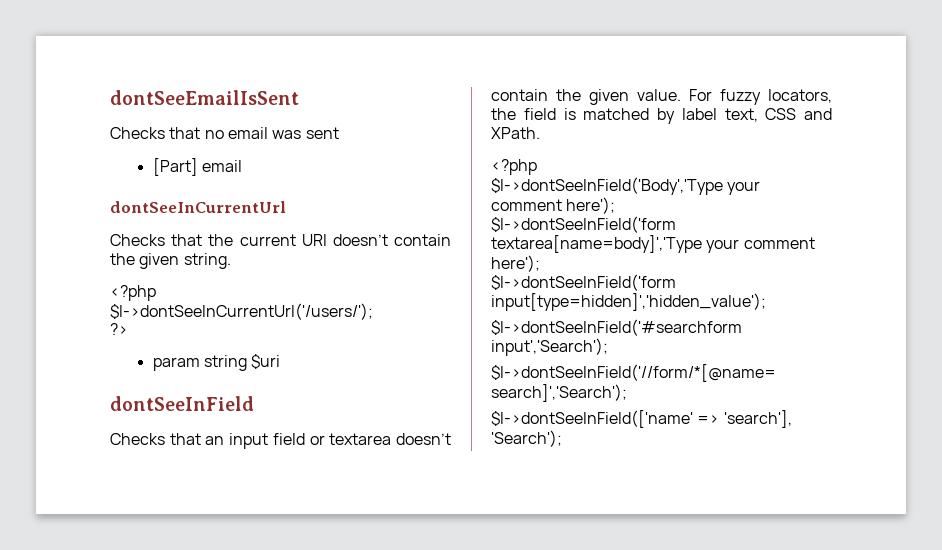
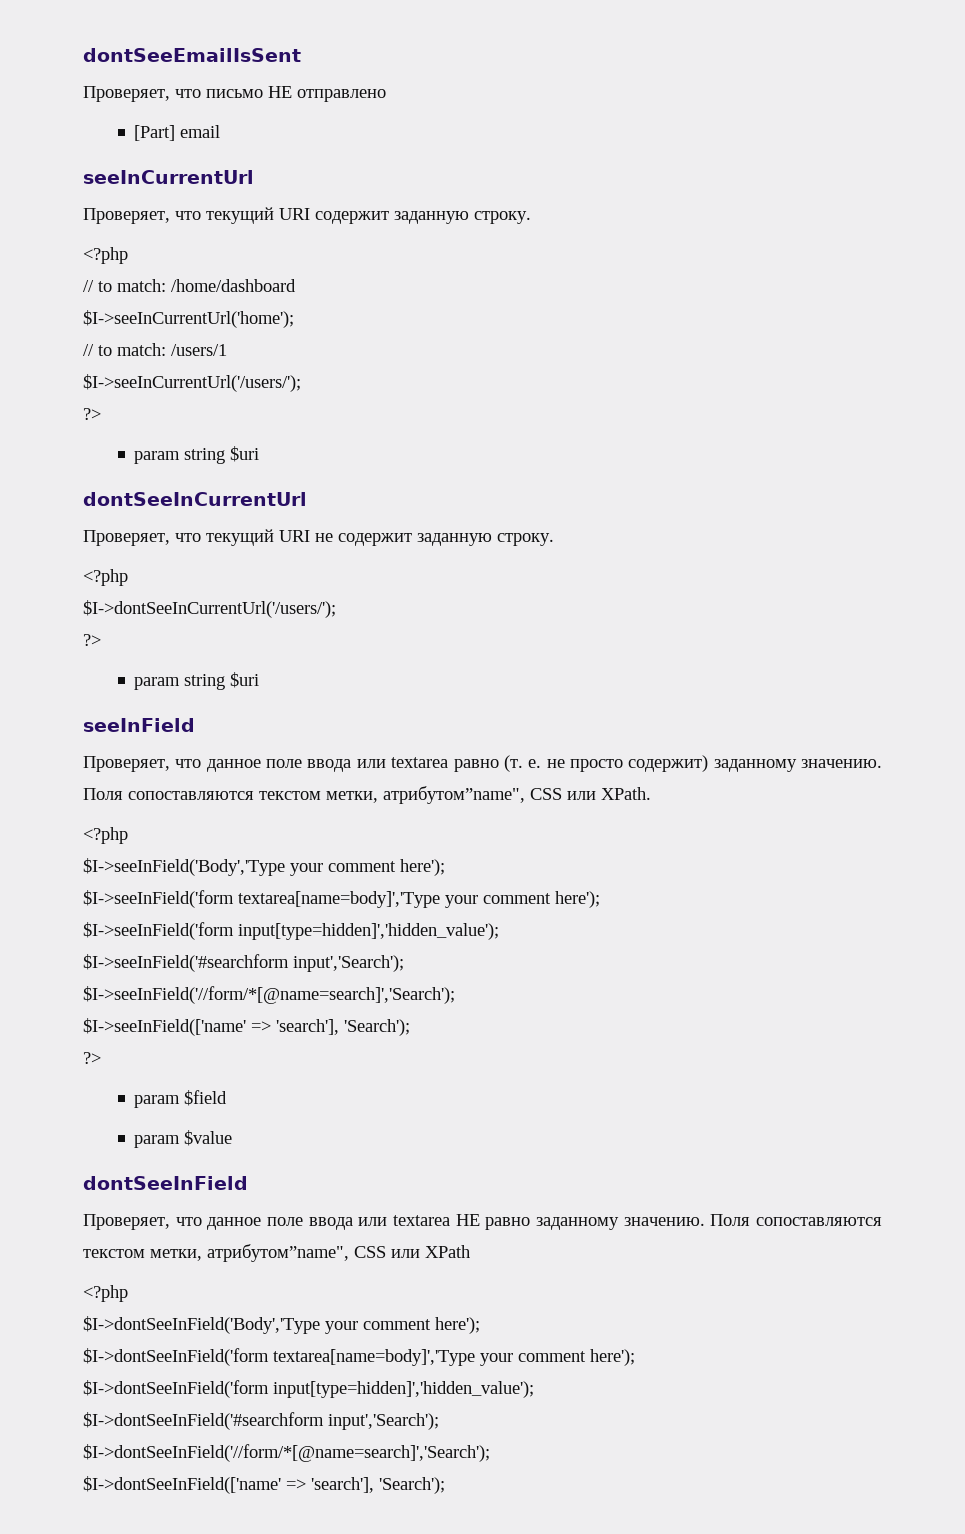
- Checks that no email was sent
+ Проверяет, что письмо НЕ отправлено
  [Part] email
+ seeInCurrentUrl
+ Проверяет, что текущий URI содержит заданную строку.
+ <?php
+ // to match: /home/dashboard
+ $I->seeInCurrentUrl('home');
+ // to match: /users/1
+ $I->seeInCurrentUrl('/users/');
+ ?>
+ param string $uri
  dontSeeInCurrentUrl
- Checks that the current URI doesn’t contain the given string.
+ Проверяет, что текущий URI не содержит заданную строку.
+ seeInField
+ Проверяет, что данное поле ввода или textarea равно (т. е. не просто содержит) заданному значению. Поля сопоставляются текстом метки, атрибутом”name", CSS или XPath.
+ <?php
+ $I->seeInField('Body','Type your comment here');
+ $I->seeInField('form textarea[name=body]','Type your comment here');
+ $I->seeInField('form input[type=hidden]','hidden_value');
+ $I->seeInField('#searchform input','Search');
+ $I->seeInField('//form/*[@name=search]','Search');
+ $I->seeInField(['name' => 'search'], 'Search');
+ ?>
+ param $field
+ param $value
  dontSeeInField
- Checks that an input field or textarea doesn’t contain the given value. For fuzzy locators, the field is matched by label text, CSS and XPath.
+ Проверяет, что данное поле ввода или textarea НЕ равно заданному значению. Поля сопоставляются текстом метки, атрибутом”name", CSS или XPath

